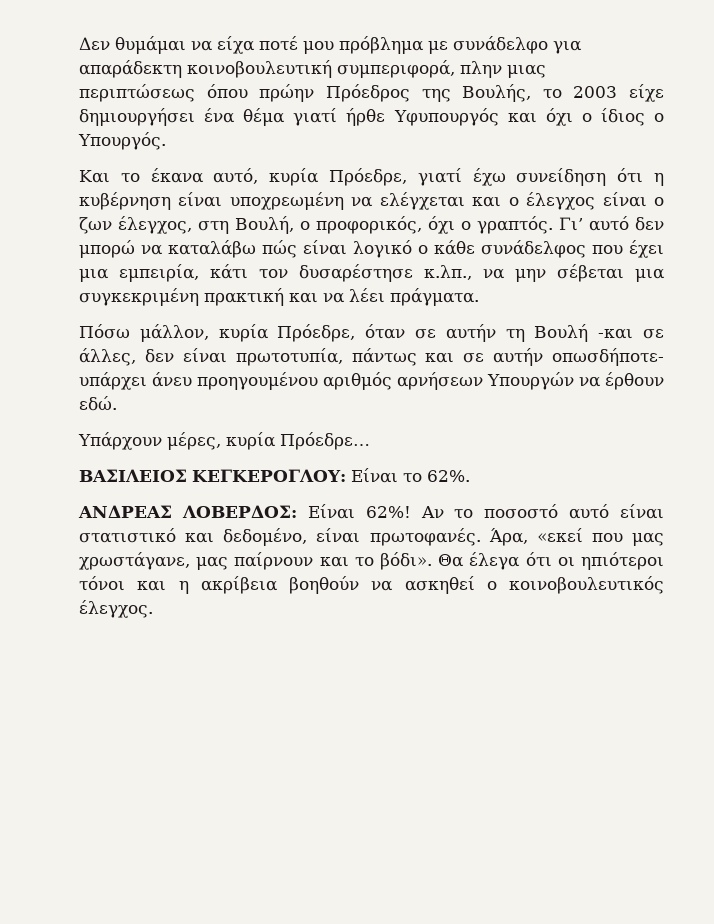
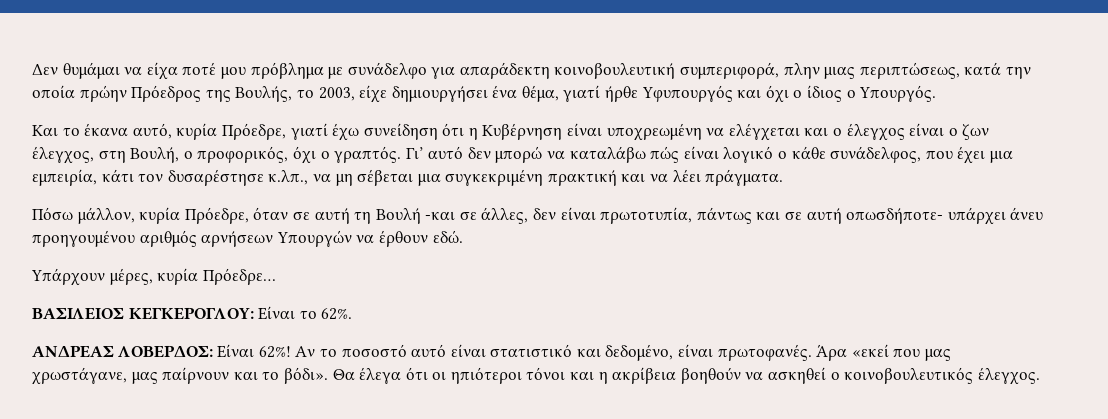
- Δεν θυμάμαι να είχα ποτέ μου πρόβλημα με συνάδελφο για απαράδεκτη κοινοβουλευτική συμπεριφορά, πλην μιας περιπτώσεως όπου πρώην Πρόεδρος της Βουλής, το 2003 είχε δημιουργήσει ένα θέμα γιατί ήρθε Υφυπουργός και όχι ο ίδιος ο Υπουργός.
+ Δεν θυμάμαι να είχα ποτέ μου πρόβλημα με συνάδελφο για απαράδεκτη κοινοβουλευτική συμπεριφορά, πλην μιας περιπτώσεως, κατά την οποία πρώην Πρόεδρος της Βουλής, το 2003, είχε δημιουργήσει ένα θέμα, γιατί ήρθε Υφυπουργός και όχι ο ίδιος ο Υπουργός.
- Και το έκανα αυτό, κυρία Πρόεδρε, γιατί έχω συνείδηση ότι η κυβέρνηση είναι υποχρεωμένη να ελέγχεται και ο έλεγχος είναι ο ζων έλεγχος, στη Βουλή, ο προφορικός, όχι ο γραπτός.
+ Και το έκανα αυτό, κυρία Πρόεδρε, γιατί έχω συνείδηση ότι η Κυβέρνηση είναι υποχρεωμένη να ελέγχεται και ο έλεγχος είναι ο ζων έλεγχος, στη Βουλή, ο προφορικός, όχι ο γραπτός.
- Γι’ αυτό δεν μπορώ να καταλάβω πώς είναι λογικό ο κάθε συνάδελφος που έχει μια εμπειρία, κάτι τον δυσαρέστησε κ.λπ., να μην σέβεται μια συγκεκριμένη πρακτική και να λέει πράγματα.
+ Γι’ αυτό δεν μπορώ να καταλάβω πώς είναι λογικό ο κάθε συνάδελφος, που έχει μια εμπειρία, κάτι τον δυσαρέστησε κ.λπ., να μη σέβεται μια συγκεκριμένη πρακτική και να λέει πράγματα.
- Πόσω μάλλον, κυρία Πρόεδρε, όταν σε αυτήν τη Βουλή -και σε άλλες, δεν είναι πρωτοτυπία, πάντως και σε αυτήν οπωσδήποτε- υπάρχει άνευ προηγουμένου αριθμός αρνήσεων Υπουργών να έρθουν εδώ.
+ Πόσω μάλλον, κυρία Πρόεδρε, όταν σε αυτή τη Βουλή -και σε άλλες, δεν είναι πρωτοτυπία, πάντως και σε αυτή οπωσδήποτε- υπάρχει άνευ προηγουμένου αριθμός αρνήσεων Υπουργών να έρθουν εδώ.
- Άρα, «εκεί που μας χρωστάγανε, μας παίρνουν και το βόδι».
+ Άρα «εκεί που μας χρωστάγανε, μας παίρνουν και το βόδι».

